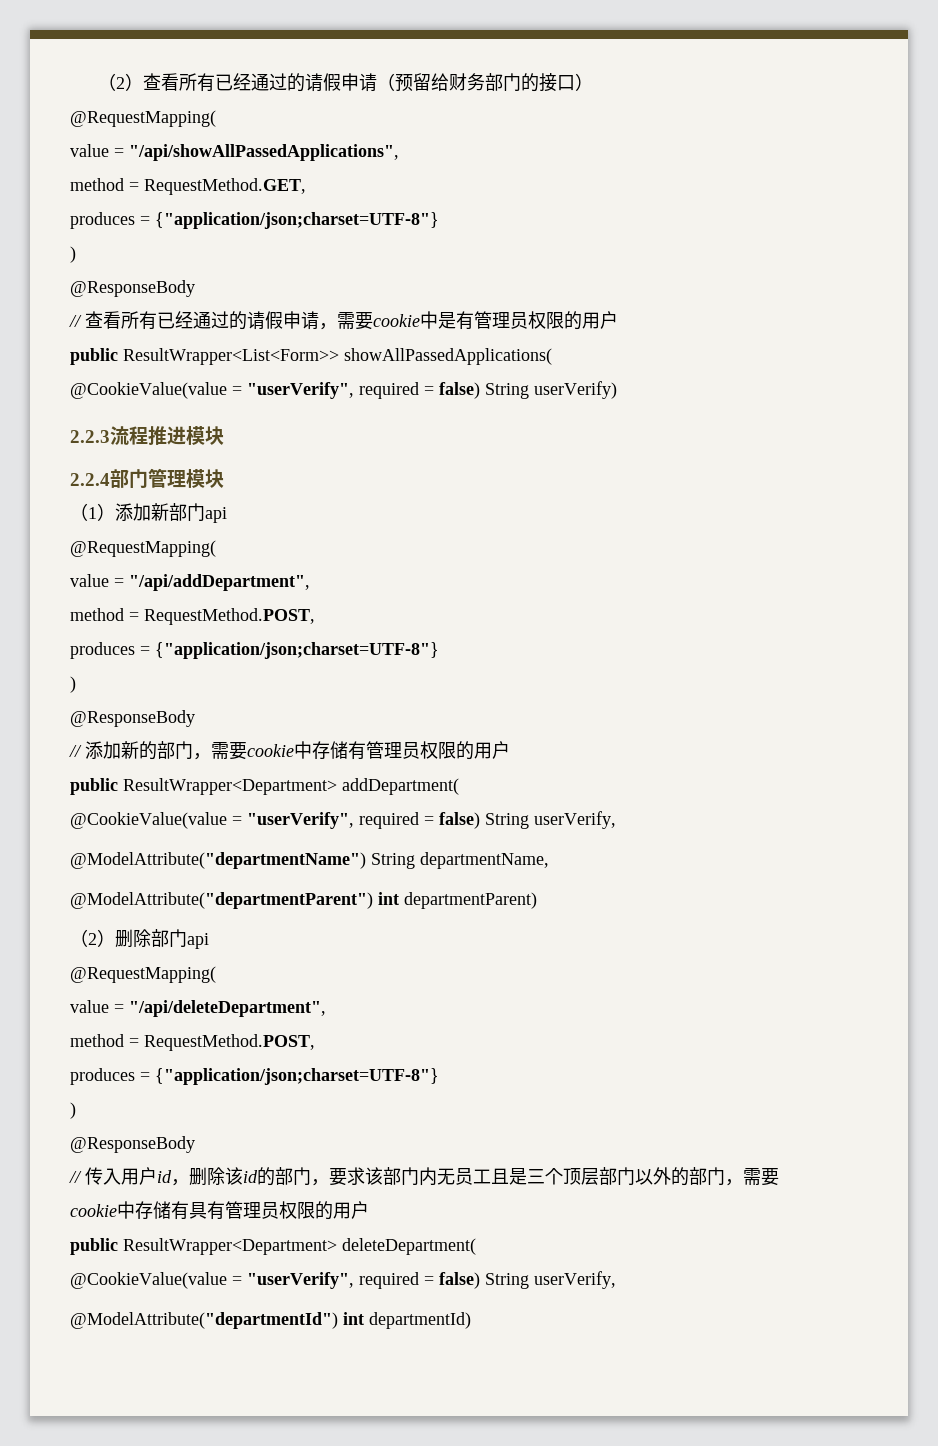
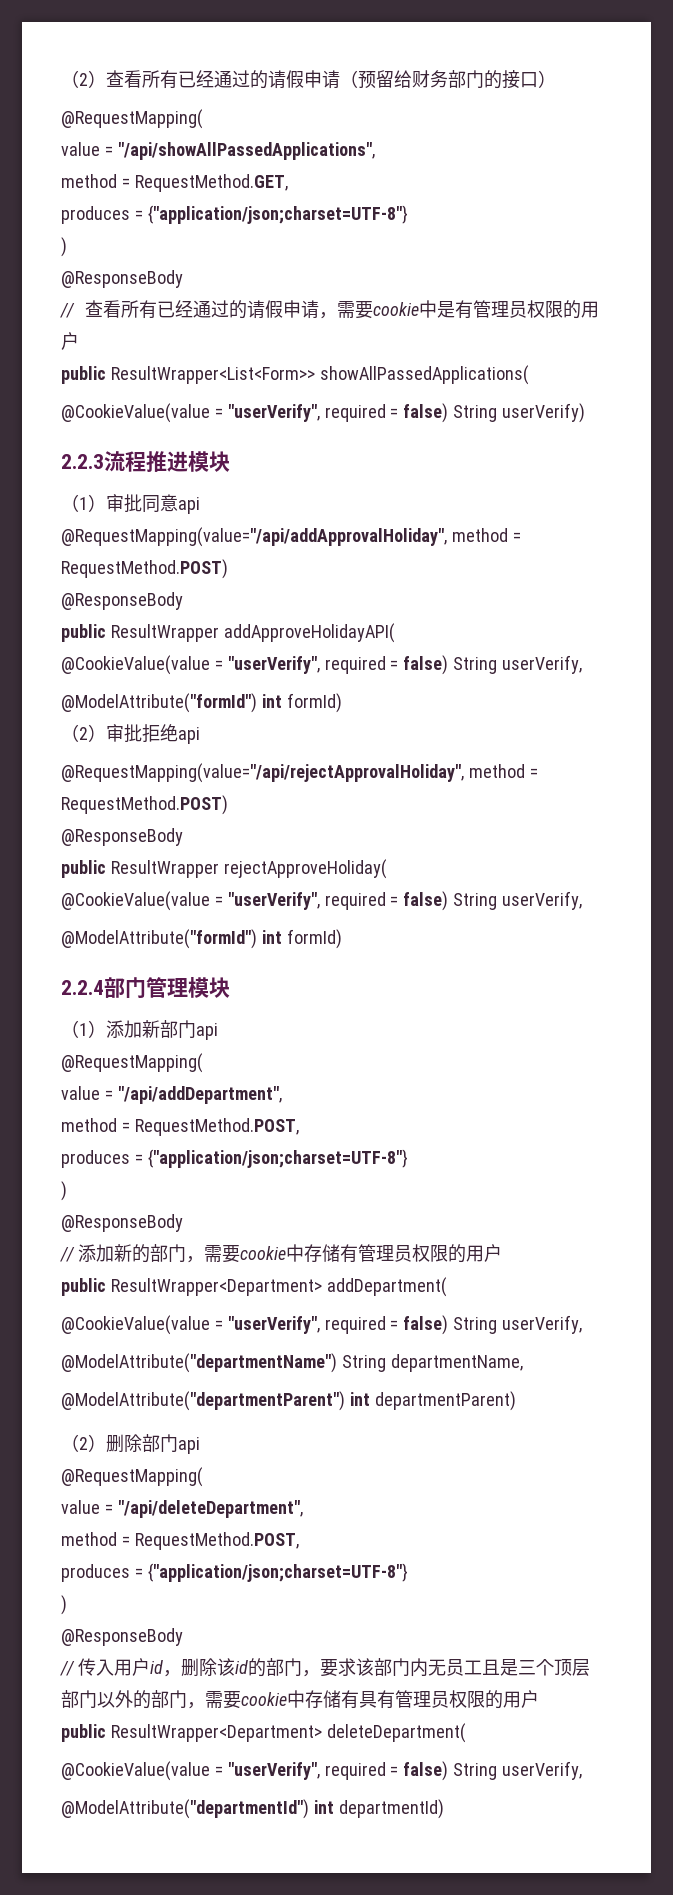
+ （1）审批同意api
+ @RequestMapping(value="/api/addApprovalHoliday", method = RequestMethod.POST)
+ @ResponseBody
+ public ResultWrapper addApproveHolidayAPI(
+ @CookieValue(value = "userVerify", required = false) String userVerify,
+ @ModelAttribute("formId") int formId)
+ （2）审批拒绝api
+ @RequestMapping(value="/api/rejectApprovalHoliday", method = RequestMethod.POST)
+ @ResponseBody
+ public ResultWrapper rejectApproveHoliday(
+ @CookieValue(value = "userVerify", required = false) String userVerify,
+ @ModelAttribute("formId") int formId)

